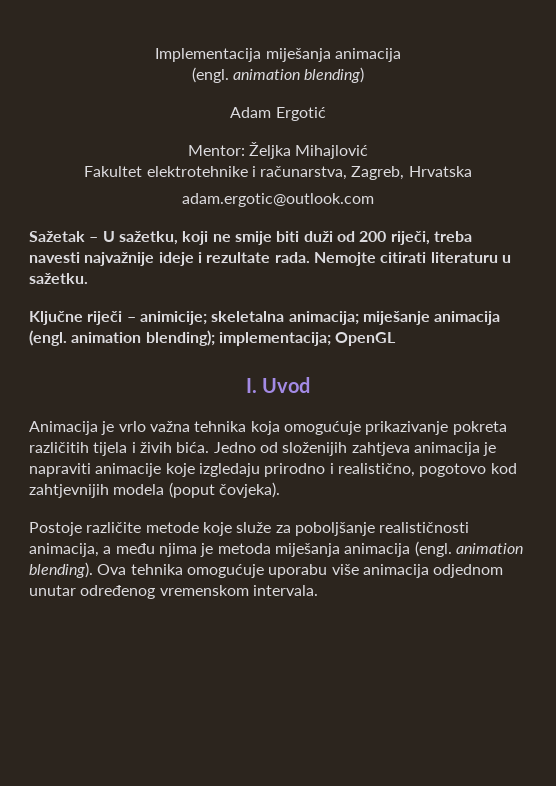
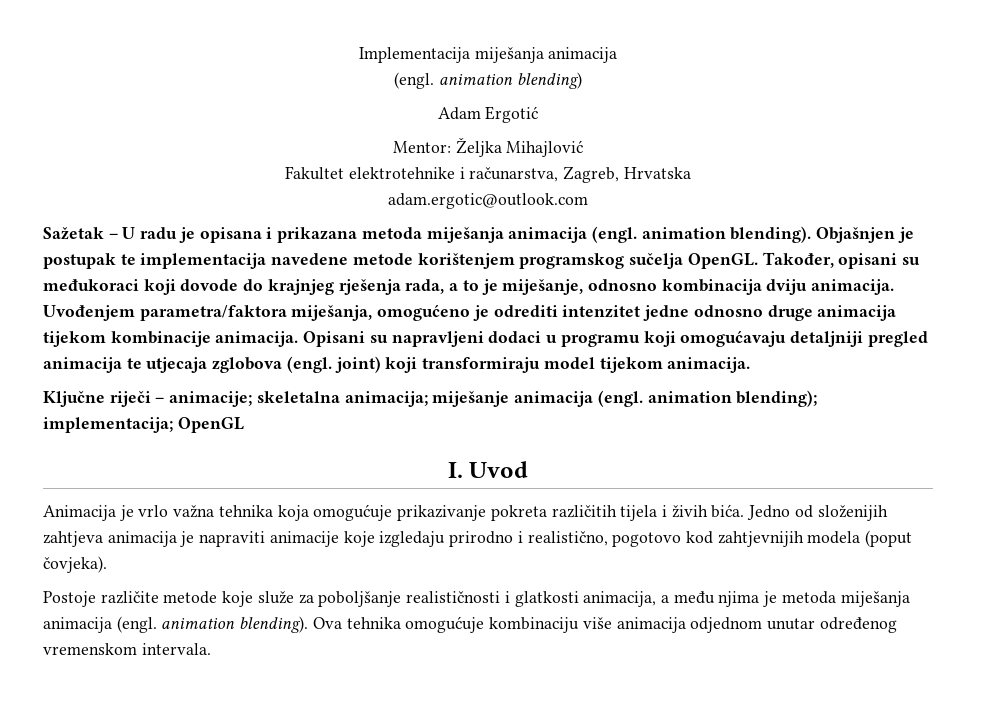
- Sažetak – U sažetku, koji ne smije biti duži od 200 riječi, treba navesti najvažnije ideje i rezultate rada. Nemojte citirati literaturu u sažetku.
+ Sažetak – U radu je opisana i prikazana metoda miješanja animacija (engl. animation blending). Objašnjen je postupak te implementacija navedene metode korištenjem programskog sučelja OpenGL. Također, opisani su međukoraci koji dovode do krajnjeg rješenja rada, a to je miješanje, odnosno kombinacija dviju animacija. Uvođenjem parametra/faktora miješanja, omogućeno je odrediti intenzitet jedne odnosno druge animacija tijekom kombinacije animacija. Opisani su napravljeni dodaci u programu koji omogućavaju detaljniji pregled animacija te utjecaja zglobova (engl. joint) koji transformiraju model tijekom animacija.
- Ključne riječi – animicije; skeletalna animacija; miješanje animacija (engl. animation blending); implementacija; OpenGL
+ Ključne riječi – animacije; skeletalna animacija; miješanje animacija (engl. animation blending); implementacija; OpenGL
- Postoje različite metode koje služe za poboljšanje realističnosti animacija, a među njima je metoda miješanja animacija (engl. animation blending).
+ Postoje različite metode koje služe za poboljšanje realističnosti i glatkosti animacija, a među njima je metoda miješanja animacija (engl. animation blending).
- Ova tehnika omogućuje uporabu više animacija odjednom unutar određenog vremenskom intervala.
+ Ova tehnika omogućuje kombinaciju više animacija odjednom unutar određenog vremenskom intervala.

